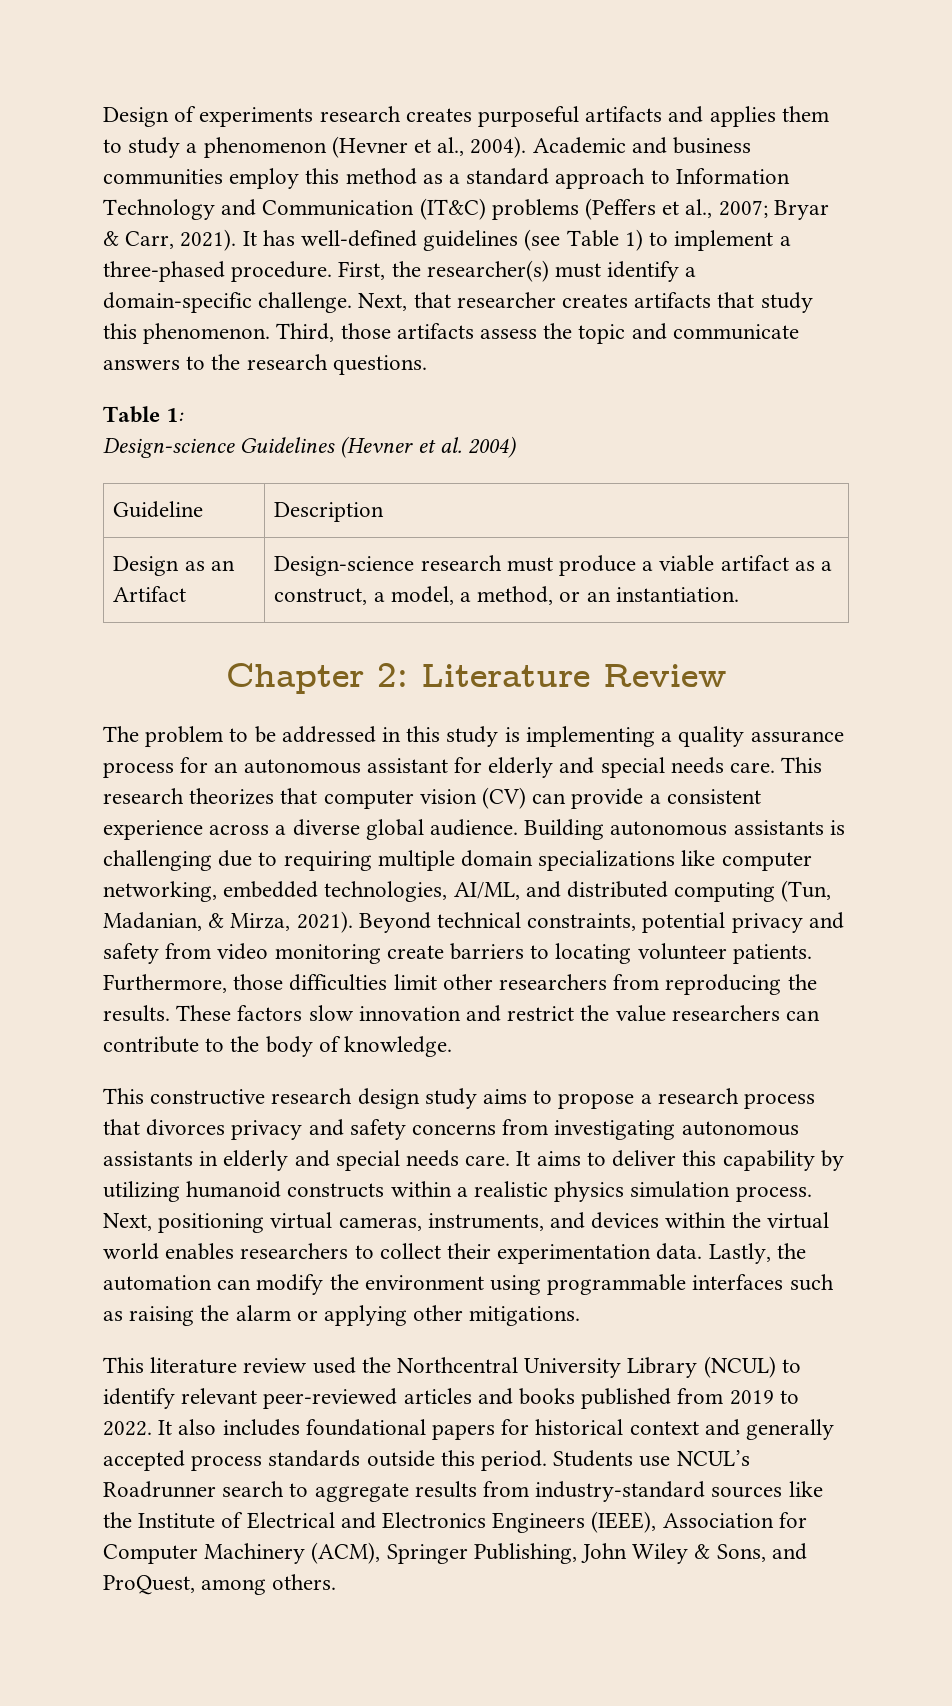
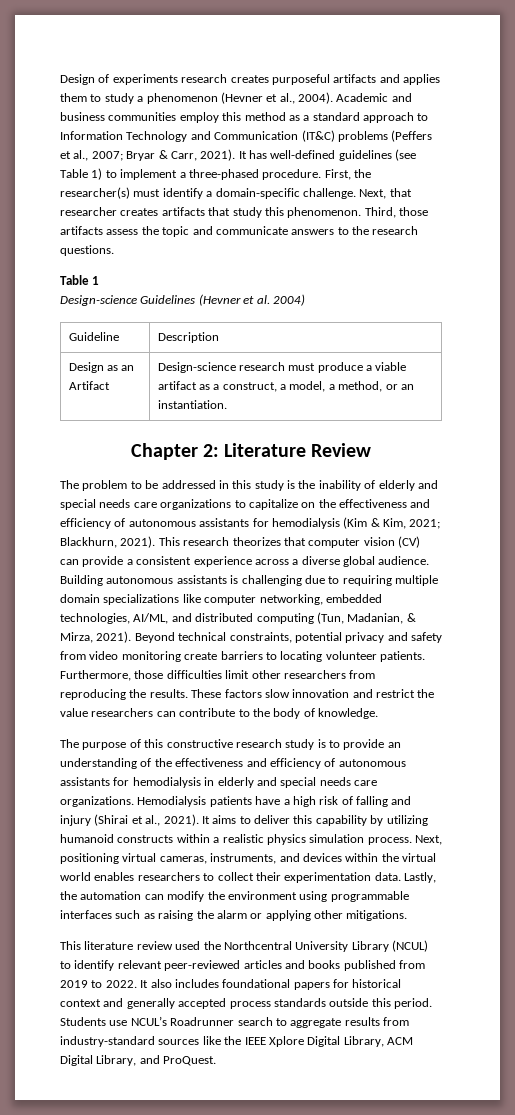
- Table 1:
+ Table 1
- The problem to be addressed in this study is implementing a quality assurance process for an autonomous assistant for elderly and special needs care.
+ The problem to be addressed in this study is the inability of elderly and special needs care organizations to capitalize on the effectiveness and efficiency of autonomous assistants for hemodialysis (Kim & Kim, 2021; Blackhurn, 2021).
- This constructive research design study aims to propose a research process that divorces privacy and safety concerns from investigating autonomous assistants in elderly and special needs care.
+ The purpose of this constructive research study is to provide an understanding of the effectiveness and efficiency of autonomous assistants for hemodialysis in elderly and special needs care organizations. Hemodialysis patients have a high risk of falling and injury (Shirai et al., 2021).
- Students use NCUL’s Roadrunner search to aggregate results from industry-standard sources like the Institute of Electrical and Electronics Engineers (IEEE), Association for Computer Machinery (ACM), Springer Publishing, John Wiley & Sons, and ProQuest, among others.
+ Students use NCUL’s Roadrunner search to aggregate results from industry-standard sources like the IEEE Xplore Digital Library, ACM Digital Library, and ProQuest.

